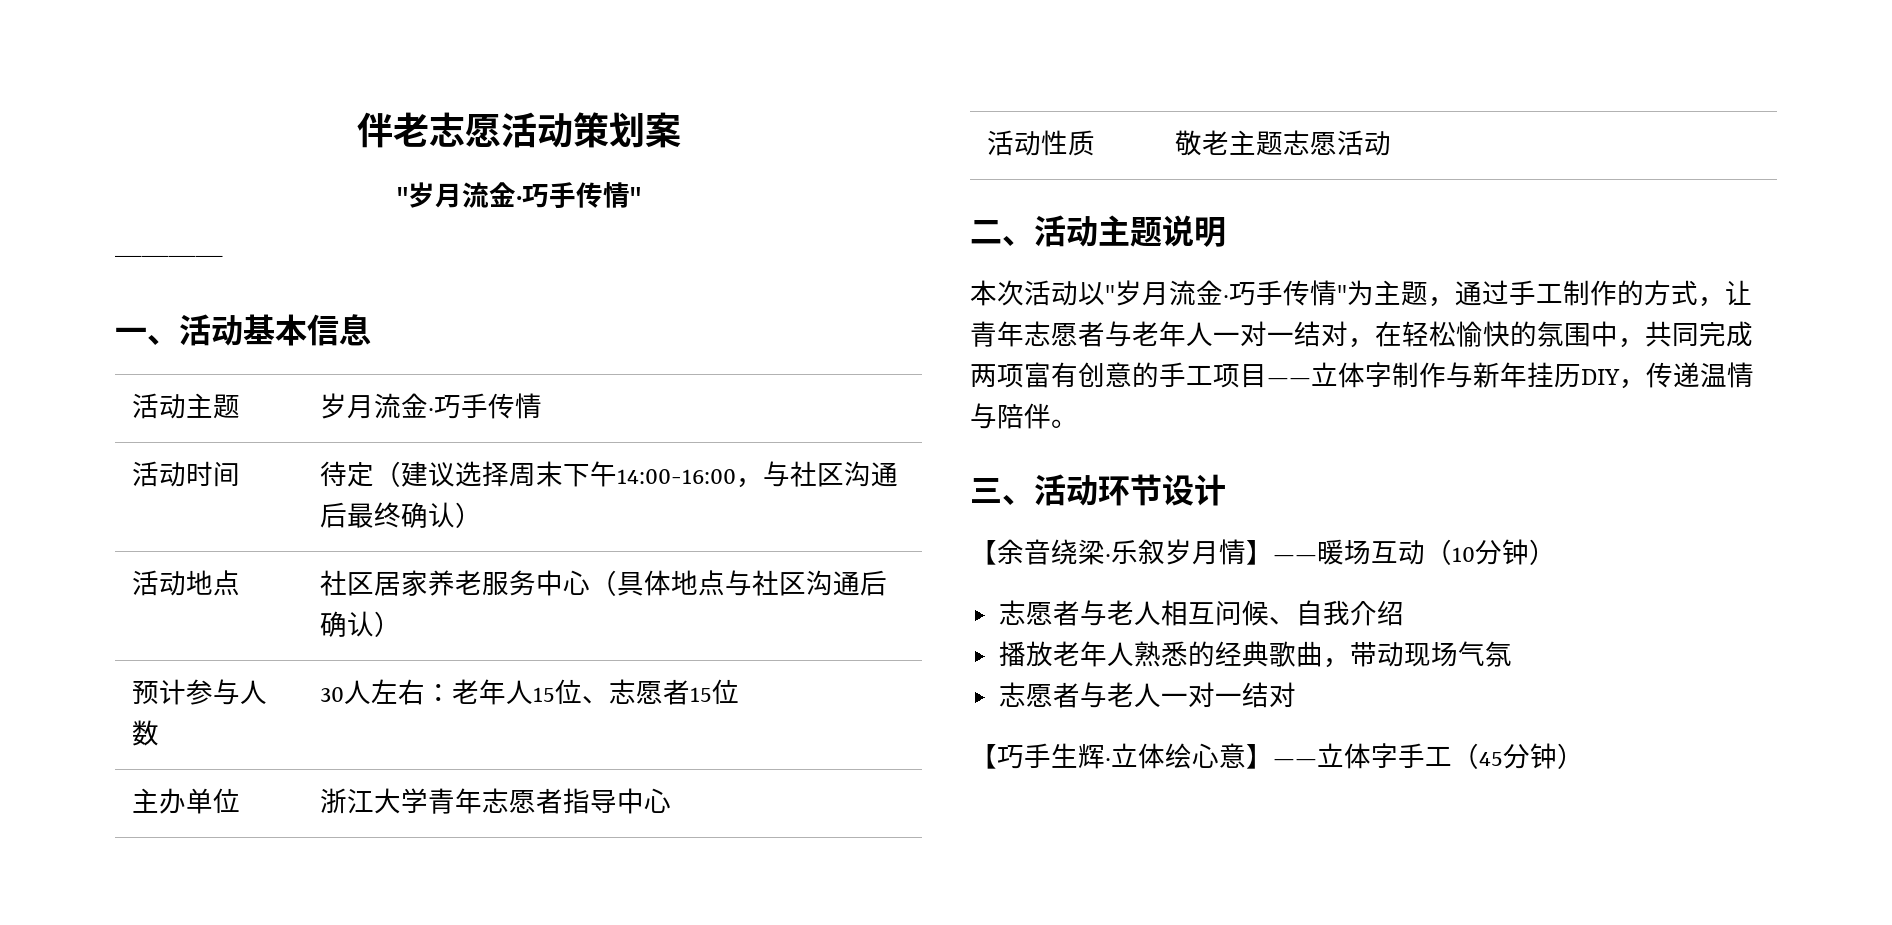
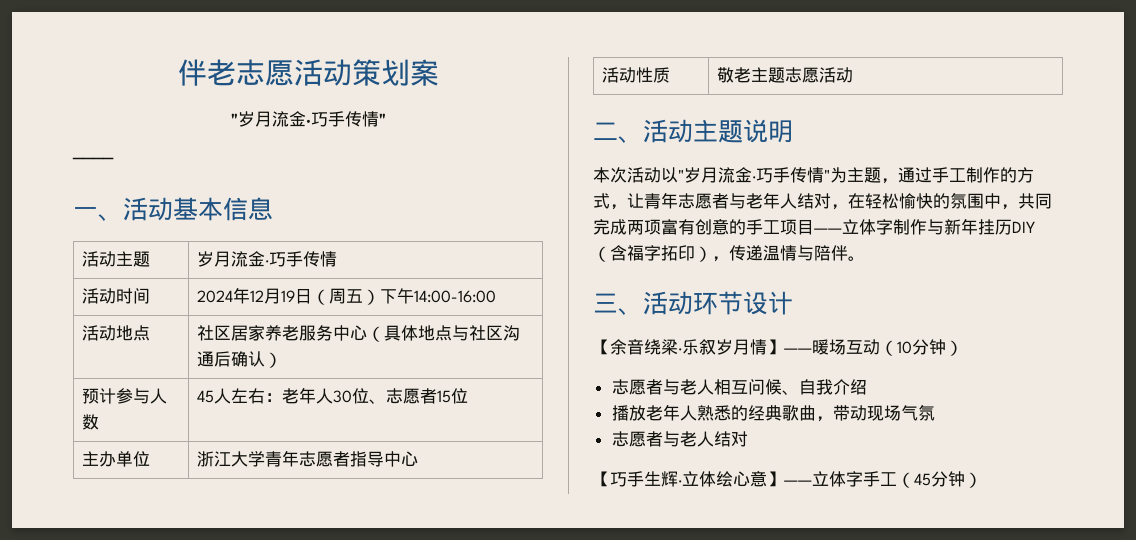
- 活动时间 | 待定（建议选择周末下午14:00-16:00，与社区沟通后最终确认）
+ 活动时间 | 2024年12月19日（周五）下午14:00-16:00
- 预计参与人数 | 30人左右：老年人15位、志愿者15位
+ 预计参与人数 | 45人左右：老年人30位、志愿者15位
- 本次活动以"岁月流金·巧手传情"为主题，通过手工制作的方式，让青年志愿者与老年人一对一结对，在轻松愉快的氛围中，共同完成两项富有创意的手工项目——立体字制作与新年挂历DIY，传递温情与陪伴。
+ 本次活动以"岁月流金·巧手传情"为主题，通过手工制作的方式，让青年志愿者与老年人结对，在轻松愉快的氛围中，共同完成两项富有创意的手工项目——立体字制作与新年挂历DIY（含福字拓印），传递温情与陪伴。
- 志愿者与老人一对一结对
+ 志愿者与老人结对

